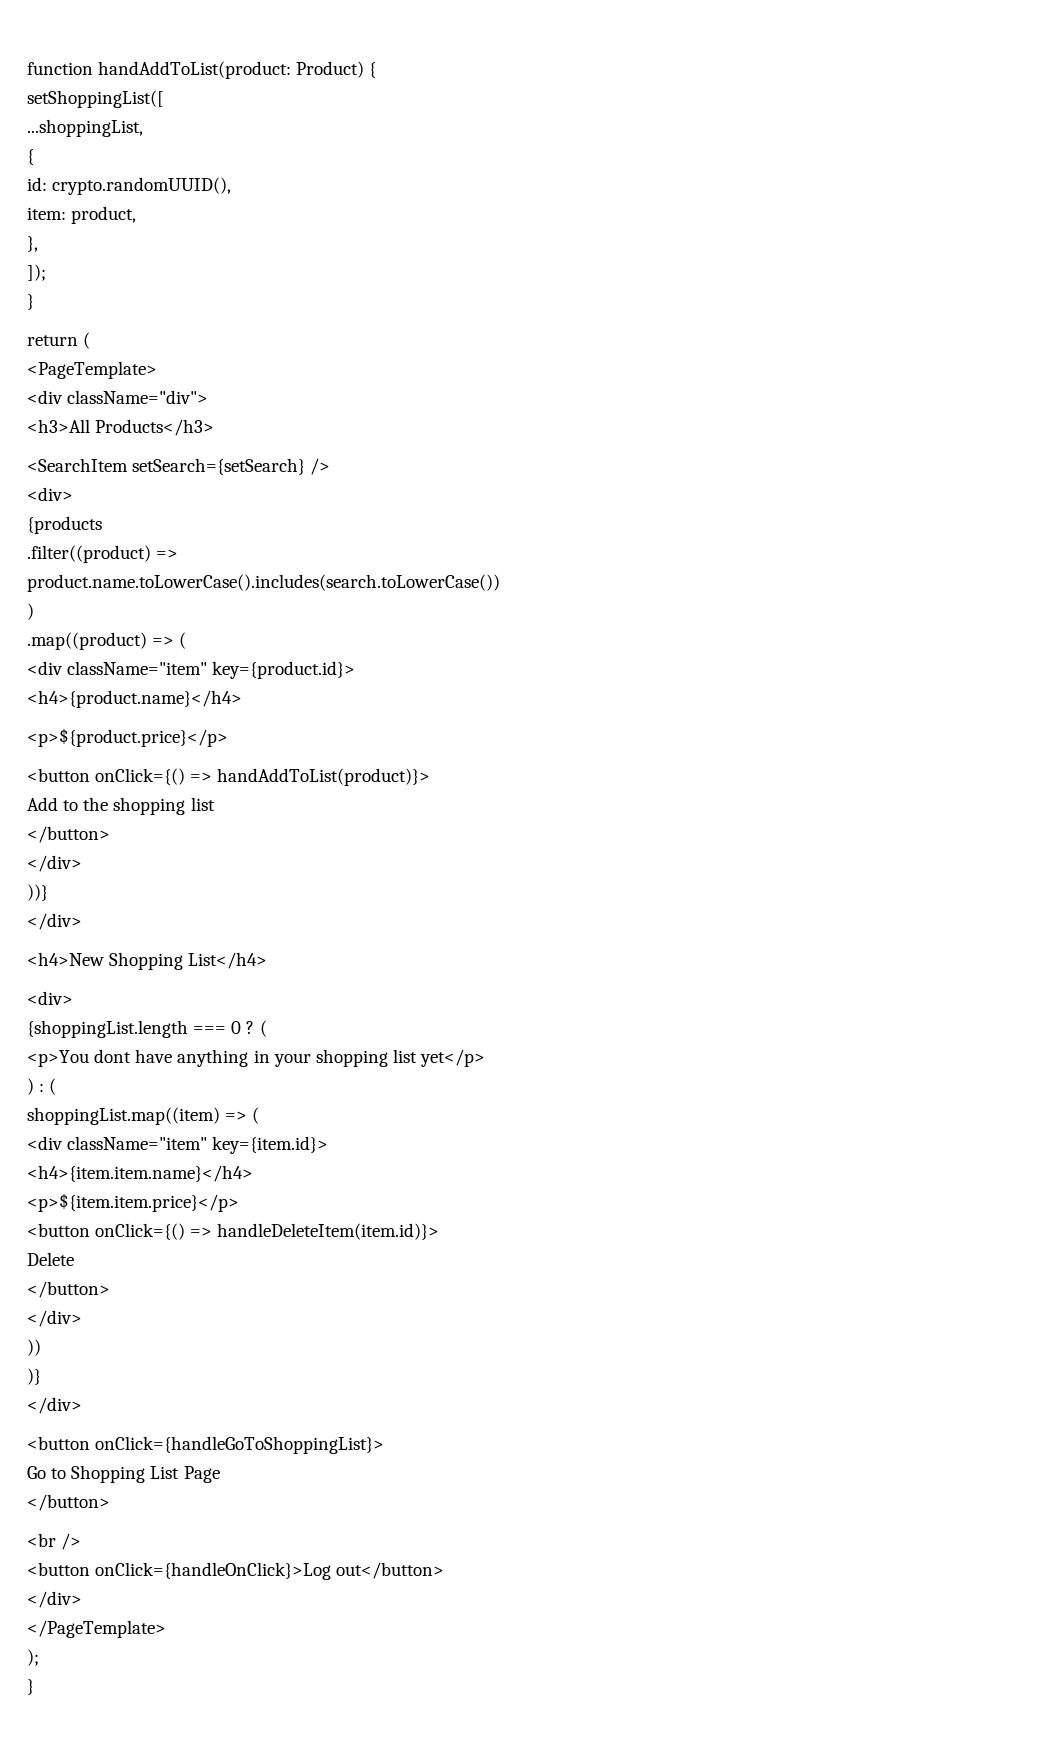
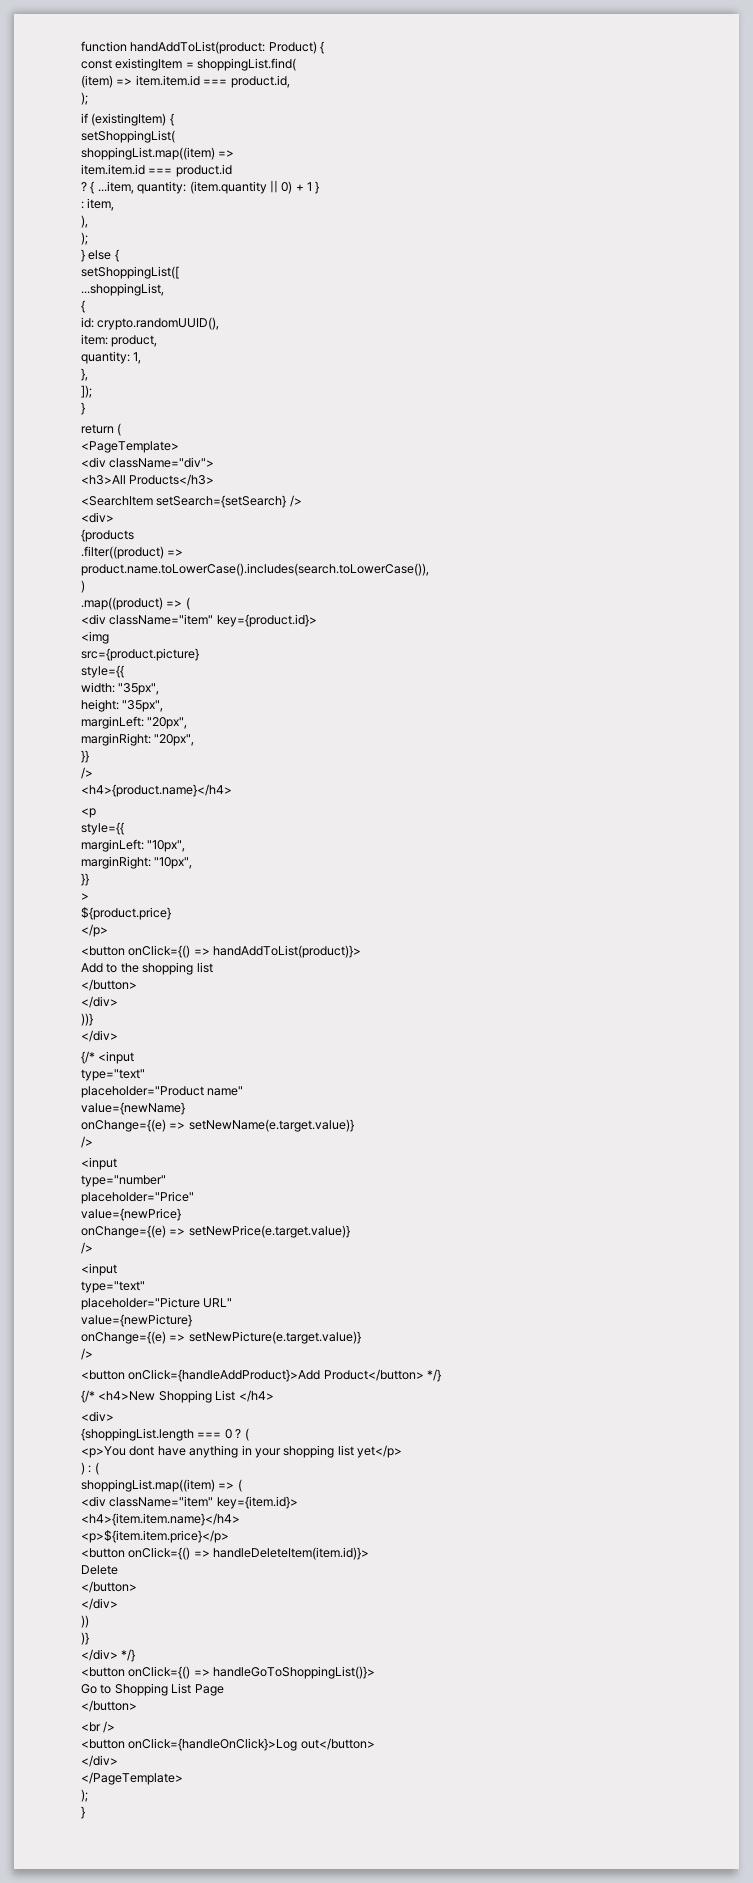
+ const existingItem = shoppingList.find(
+ (item) => item.item.id === product.id,
+ );
+ if (existingItem) {
+ setShoppingList(
+ shoppingList.map((item) =>
+ item.item.id === product.id
+ ? { ...item, quantity: (item.quantity || 0) + 1 }
+ : item,
+ ),
+ );
+ } else {
+ quantity: 1,
- product.name.toLowerCase().includes(search.toLowerCase())
+ product.name.toLowerCase().includes(search.toLowerCase()),
+ <img
+ src={product.picture}
+ style={{
+ width: "35px",
+ height: "35px",
+ marginLeft: "20px",
+ marginRight: "20px",
+ }}
+ />
  <h4>{product.name}</h4>
- <p>${product.price}</p>
+ <p
+ style={{
+ marginLeft: "10px",
+ marginRight: "10px",
+ }}
+ >
+ ${product.price}
+ </p>
- <h4>New Shopping List</h4>
+ {/* <input
+ type="text"
+ placeholder="Product name"
+ value={newName}
+ onChange={(e) => setNewName(e.target.value)}
+ />
+ <input
+ type="number"
+ placeholder="Price"
+ value={newPrice}
+ onChange={(e) => setNewPrice(e.target.value)}
+ />
+ <input
+ type="text"
+ placeholder="Picture URL"
+ value={newPicture}
+ onChange={(e) => setNewPicture(e.target.value)}
+ />
+ <button onClick={handleAddProduct}>Add Product</button> */}
+ {/* <h4>New Shopping List </h4>
  )}
- </div>
- <button onClick={handleGoToShoppingList}>
+ </div> */}
+ <button onClick={() => handleGoToShoppingList()}>

